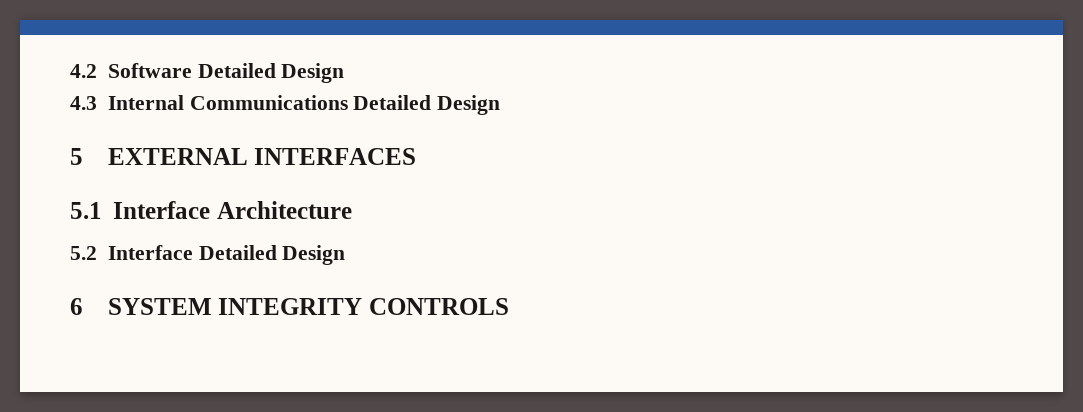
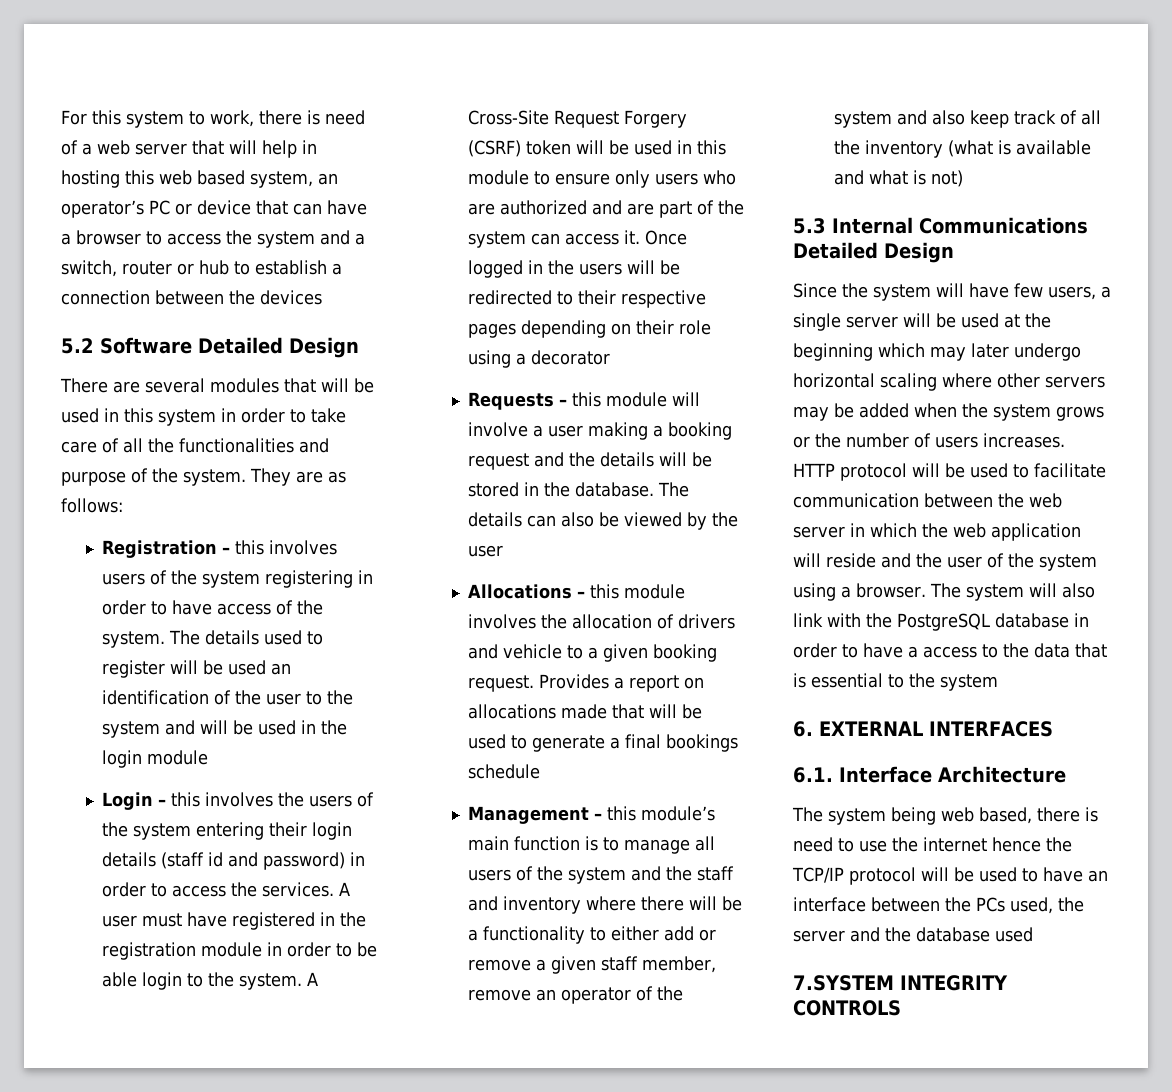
- 4.2 Software Detailed Design
- 4.3 Internal Communications Detailed Design
- 5 EXTERNAL INTERFACES
+ For this system to work, there is need of a web server that will help in hosting this web based system, an operator’s PC or device that can have a browser to access the system and a switch, router or hub to establish a connection between the devices
+ 5.2 Software Detailed Design
+ There are several modules that will be used in this system in order to take care of all the functionalities and purpose of the system. They are as follows:
+ Registration – this involves users of the system registering in order to have access of the system. The details used to register will be used an identification of the user to the system and will be used in the login module
+ Login – this involves the users of the system entering their login details (staff id and password) in order to access the services. A user must have registered in the registration module in order to be able login to the system. A Cross-Site Request Forgery (CSRF) token will be used in this module to ensure only users who are authorized and are part of the system can access it. Once logged in the users will be redirected to their respective pages depending on their role using a decorator
+ Requests – this module will involve a user making a booking request and the details will be stored in the database. The details can also be viewed by the user
+ Allocations – this module involves the allocation of drivers and vehicle to a given booking request. Provides a report on allocations made that will be used to generate a final bookings schedule
+ Management – this module’s main function is to manage all users of the system and the staff and inventory where there will be a functionality to either add or remove a given staff member, remove an operator of the system and also keep track of all the inventory (what is available and what is not)
+ 5.3 Internal Communications Detailed Design
+ Since the system will have few users, a single server will be used at the beginning which may later undergo horizontal scaling where other servers may be added when the system grows or the number of users increases. HTTP protocol will be used to facilitate communication between the web server in which the web application will reside and the user of the system using a browser. The system will also link with the PostgreSQL database in order to have a access to the data that is essential to the system
+ 6. EXTERNAL INTERFACES
- 5.1 Interface Architecture
+ 6.1. Interface Architecture
- 5.2 Interface Detailed Design
- 6 SYSTEM INTEGRITY CONTROLS
+ The system being web based, there is need to use the internet hence the TCP/IP protocol will be used to have an interface between the PCs used, the server and the database used
+ 7.SYSTEM INTEGRITY CONTROLS

